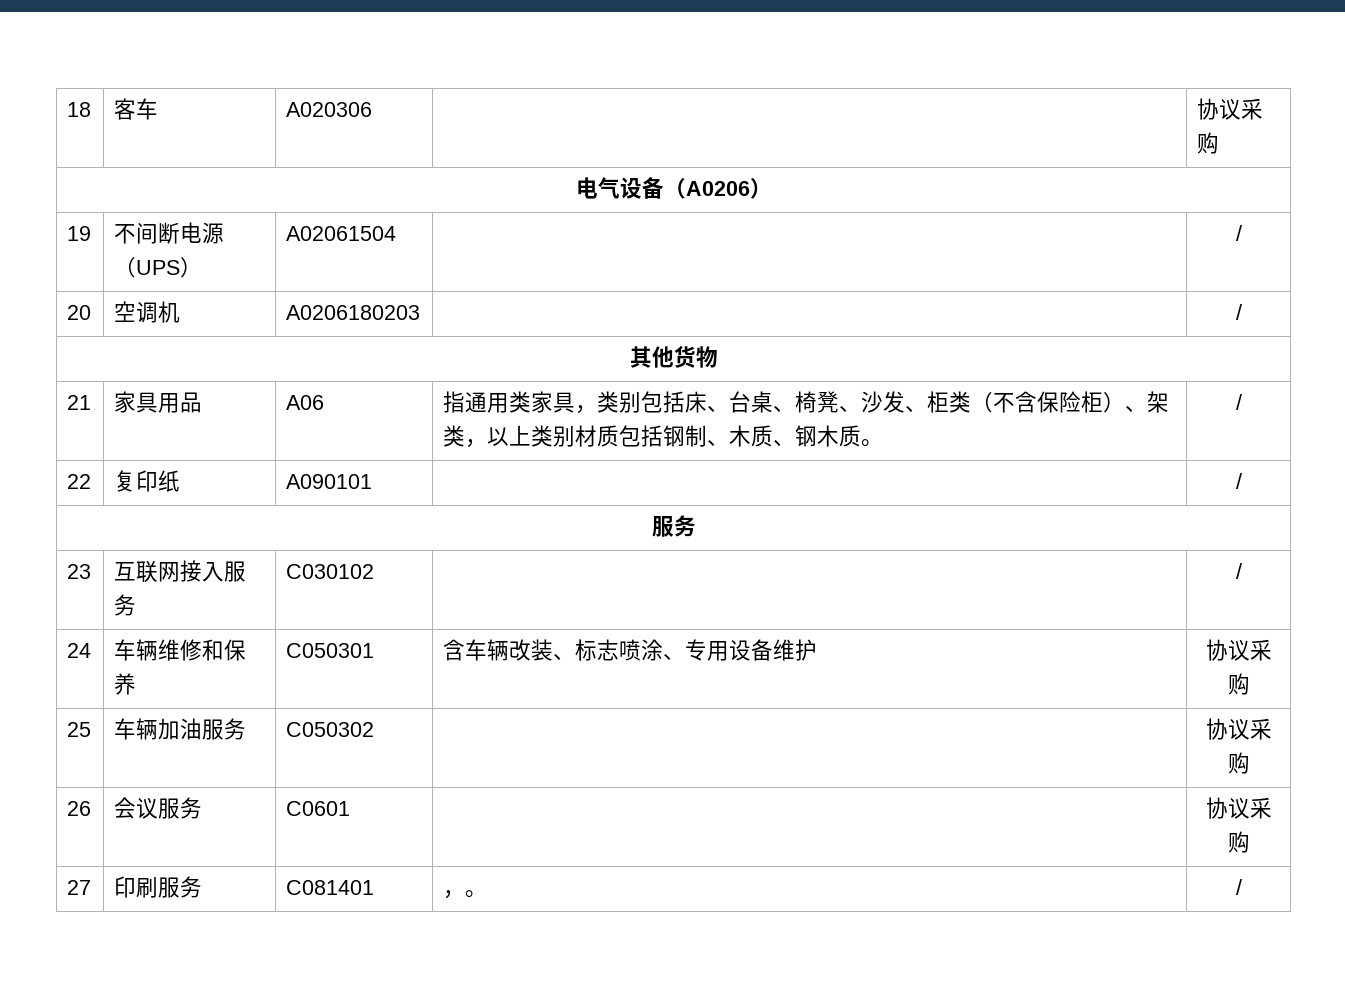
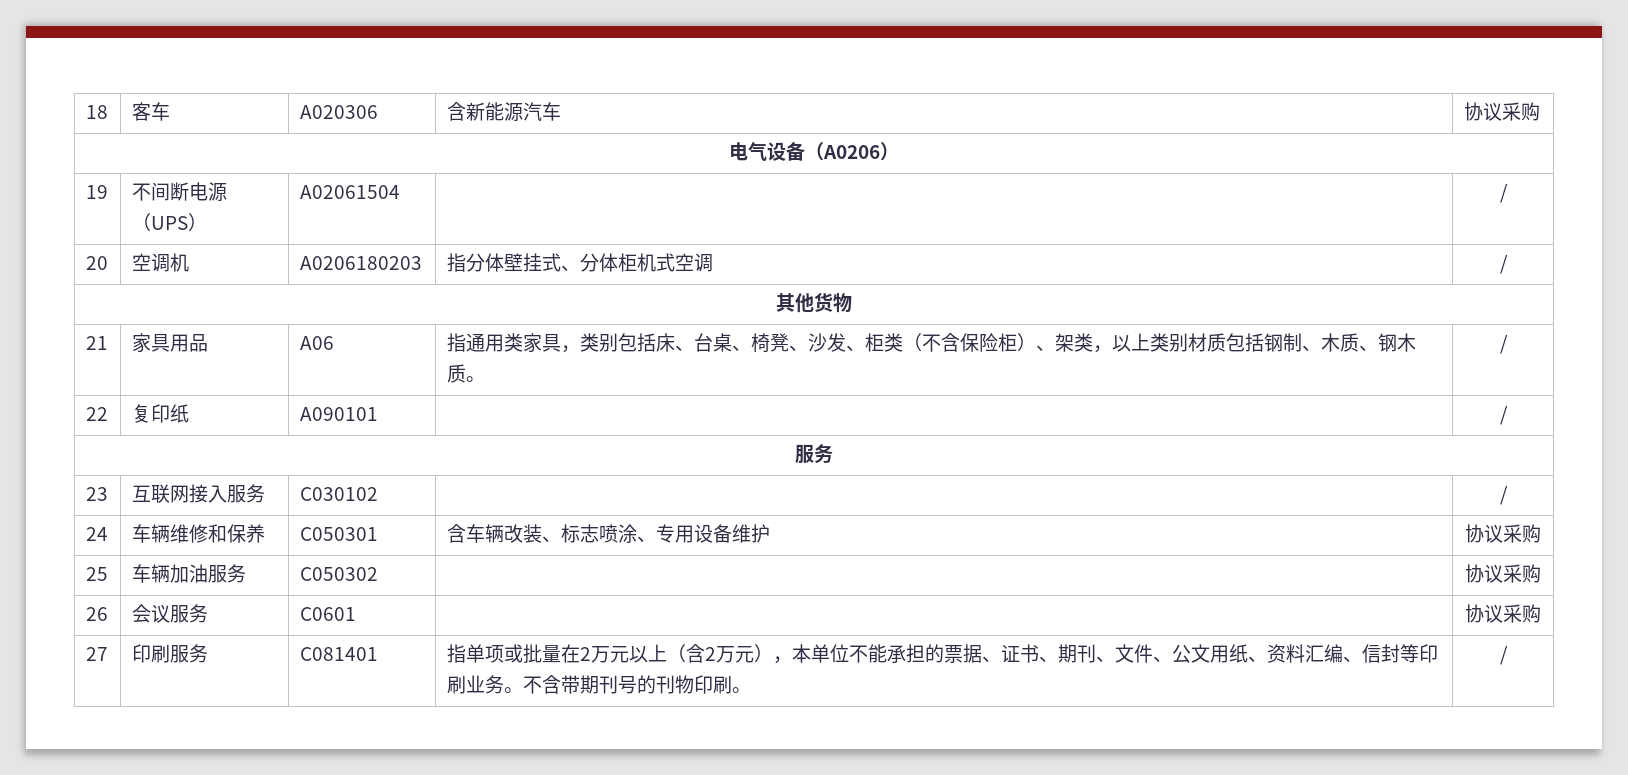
- 18 | 客车 | A020306 | | 协议采购
+ 18 | 客车 | A020306 | 含新能源汽车 | 协议采购
- 20 | 空调机 | A0206180203 | | /
+ 20 | 空调机 | A0206180203 | 指分体壁挂式、分体柜机式空调 | /
- ，。
+ 指单项或批量在2万元以上（含2万元），本单位不能承担的票据、证书、期刊、文件、公文用纸、资料汇编、信封等印刷业务。不含带期刊号的刊物印刷。

